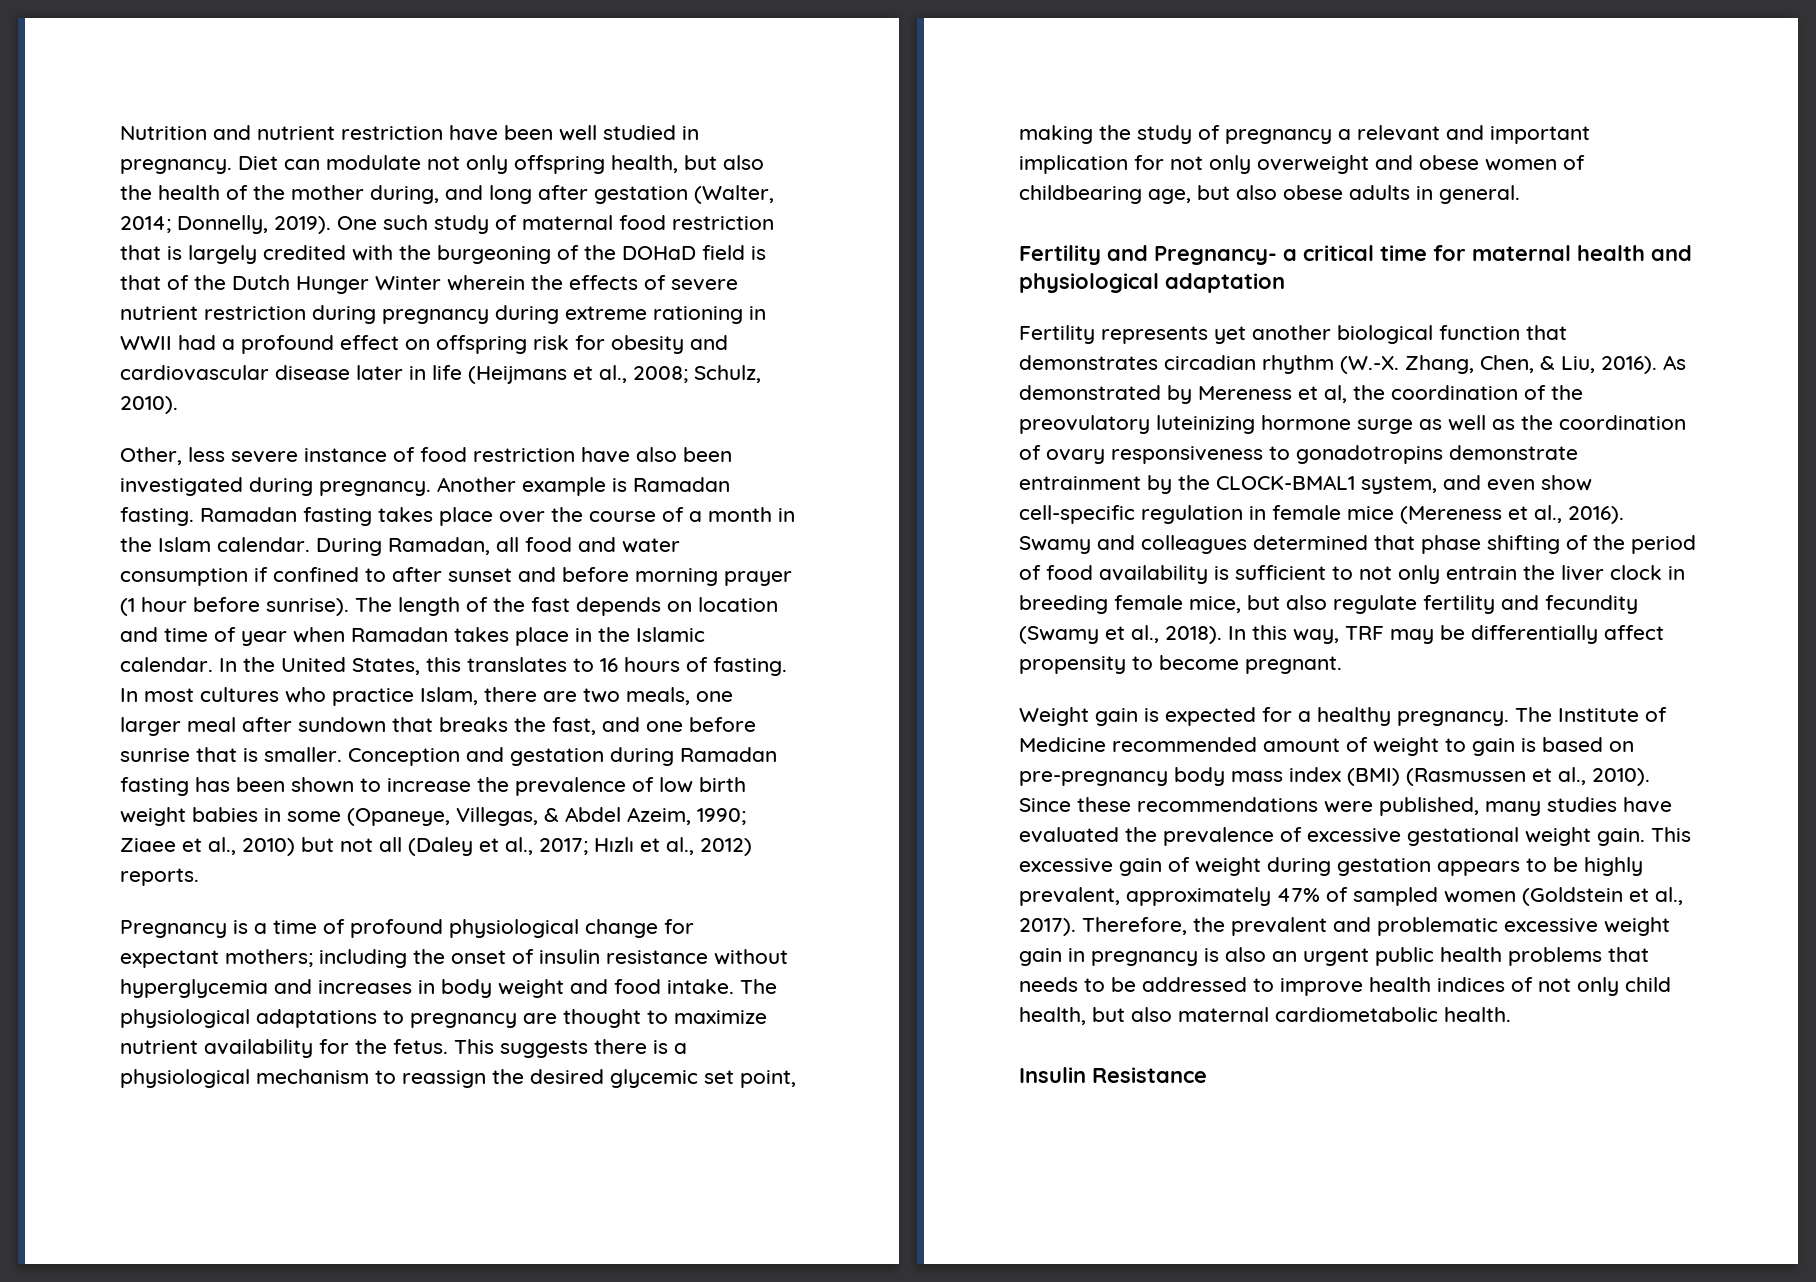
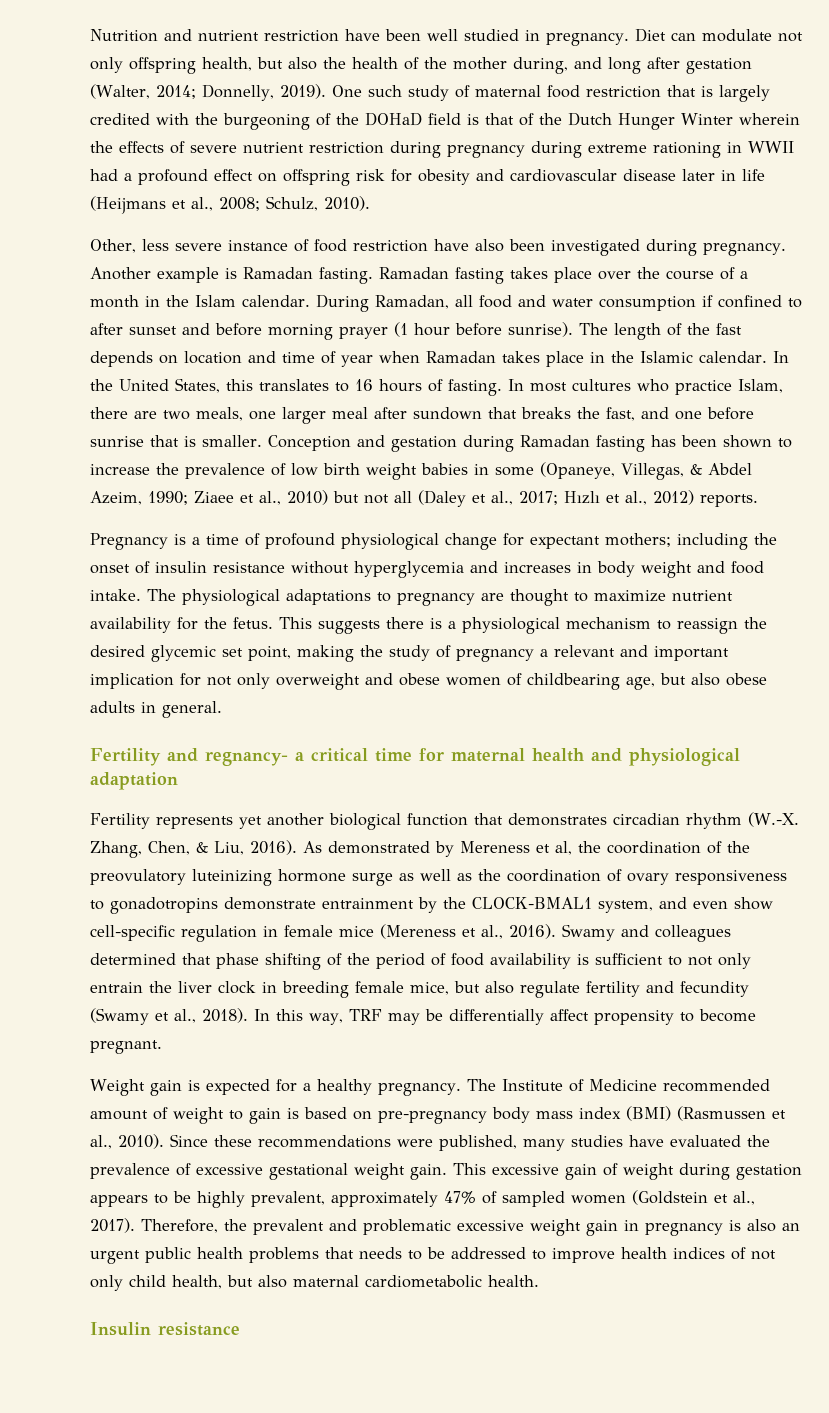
- Fertility and Pregnancy- a critical time for maternal health and physiological adaptation
+ Fertility and regnancy- a critical time for maternal health and physiological adaptation
- Insulin Resistance
+ Insulin resistance

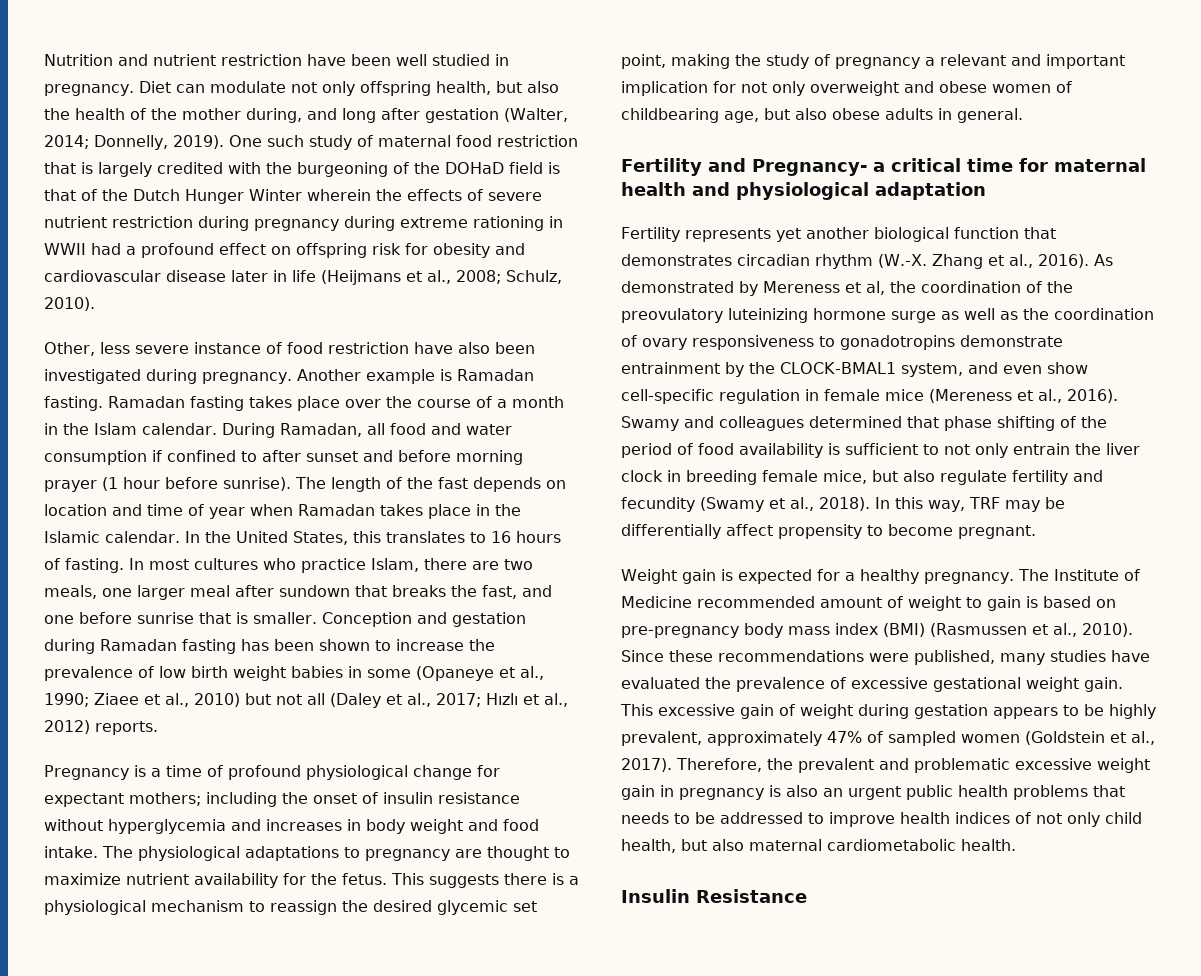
- Conception and gestation during Ramadan fasting has been shown to increase the prevalence of low birth weight babies in some (Opaneye, Villegas, & Abdel Azeim, 1990; Ziaee et al., 2010) but not all (Daley et al., 2017; Hızlı et al., 2012) reports.
+ Conception and gestation during Ramadan fasting has been shown to increase the prevalence of low birth weight babies in some (Opaneye et al., 1990; Ziaee et al., 2010) but not all (Daley et al., 2017; Hızlı et al., 2012) reports.
- Fertility and regnancy- a critical time for maternal health and physiological adaptation
+ Fertility and Pregnancy- a critical time for maternal health and physiological adaptation
- Fertility represents yet another biological function that demonstrates circadian rhythm (W.-X. Zhang, Chen, & Liu, 2016).
+ Fertility represents yet another biological function that demonstrates circadian rhythm (W.-X. Zhang et al., 2016).
- Insulin resistance
+ Insulin Resistance

